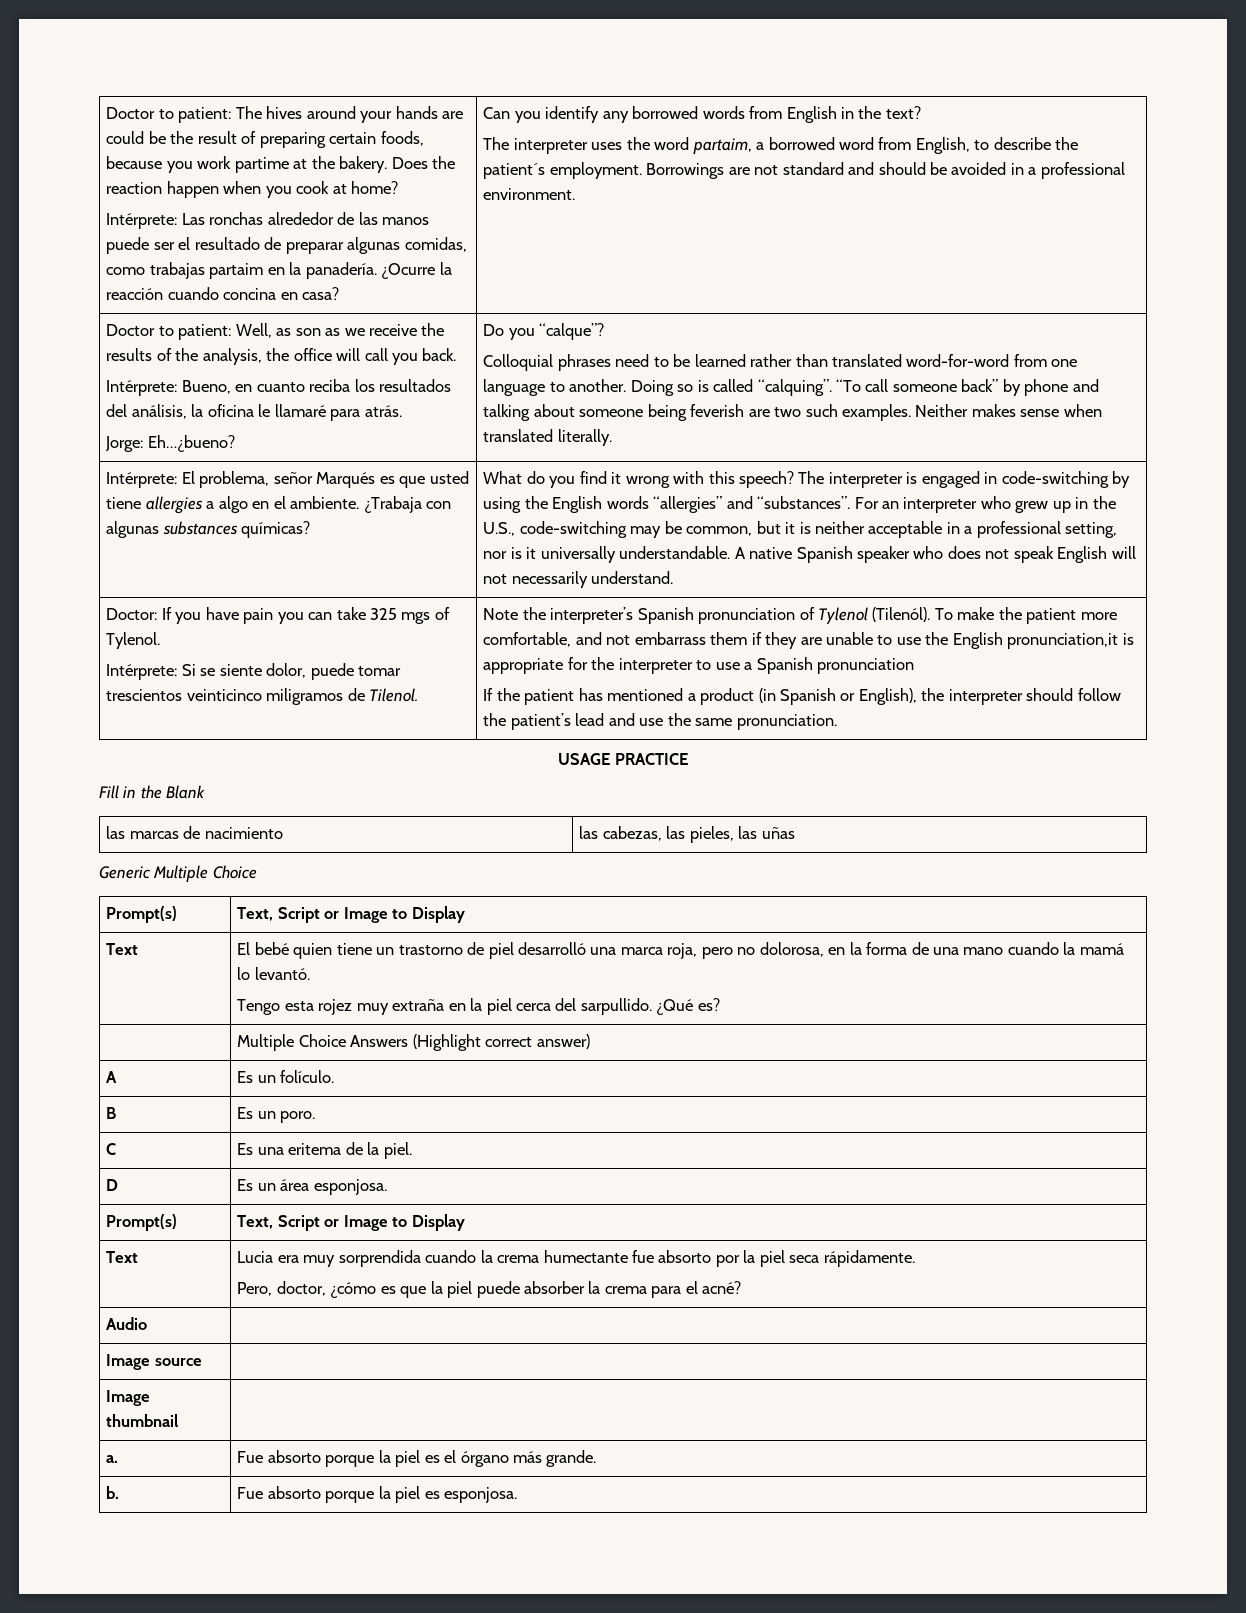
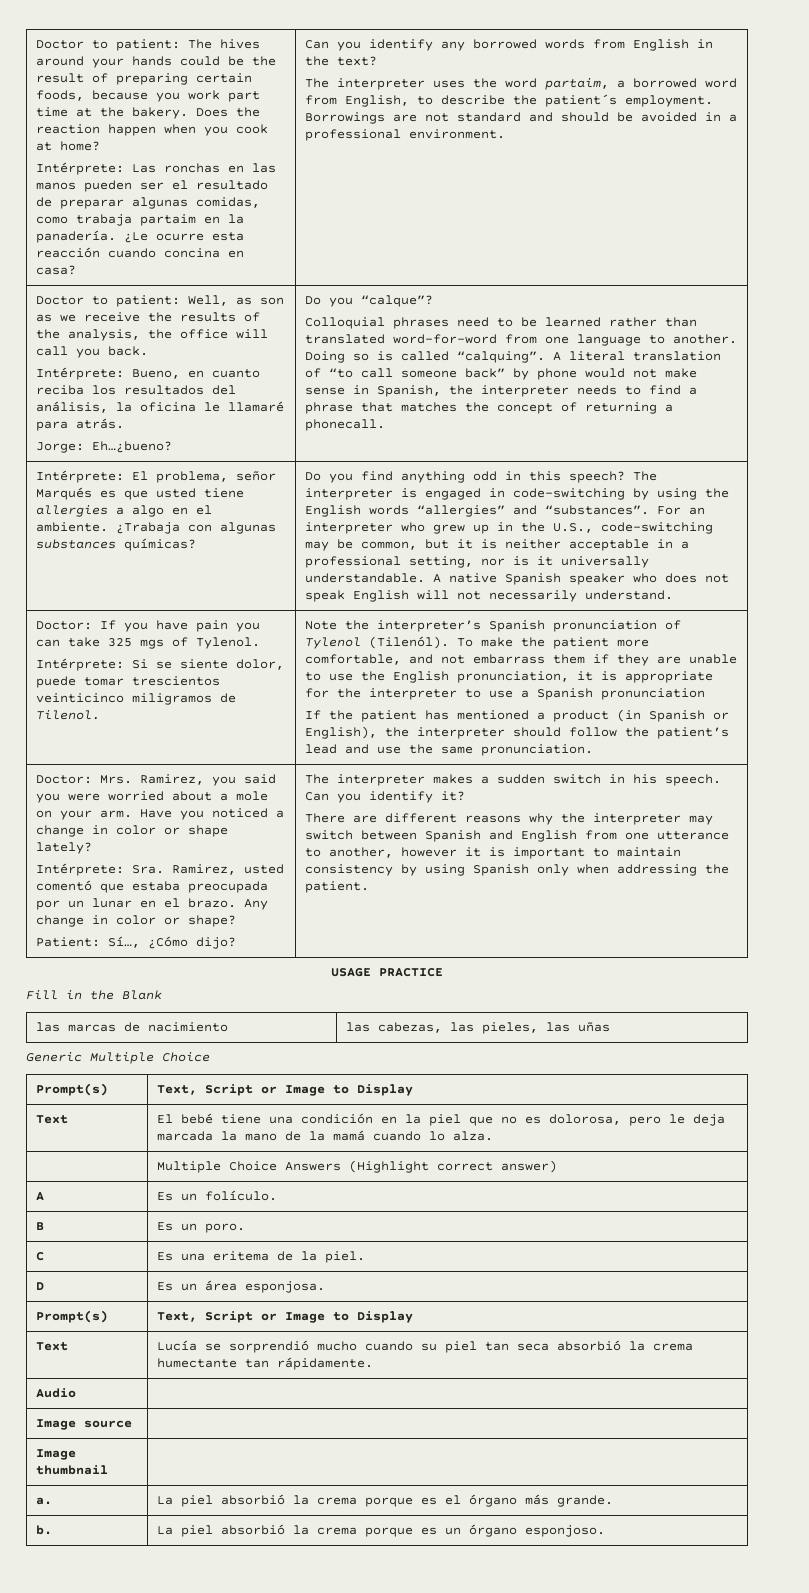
- Doctor to patient: The hives around your hands are could be the result of preparing certain foods, because you work partime at the bakery.
+ Doctor to patient: The hives around your hands could be the result of preparing certain foods, because you work part time at the bakery.
- Intérprete: Las ronchas alrededor de las manos puede ser el resultado de preparar algunas comidas, como trabajas partaim en la panadería.
+ Intérprete: Las ronchas en las manos pueden ser el resultado de preparar algunas comidas, como trabaja partaim en la panadería.
- ¿Ocurre la reacción cuando concina en casa?
+ ¿Le ocurre esta reacción cuando concina en casa?
- “To call someone back” by phone and talking about someone being feverish are two such examples. Neither makes sense when translated literally.
+ A literal translation of “to call someone back” by phone would not make sense in Spanish, the interpreter needs to find a phrase that matches the concept of returning a phonecall.
- What do you find it wrong with this speech?
+ Do you find anything odd in this speech?
- To make the patient more comfortable, and not embarrass them if they are unable to use the English pronunciation,it is appropriate for the interpreter to use a Spanish pronunciation
+ To make the patient more comfortable, and not embarrass them if they are unable to use the English pronunciation, it is appropriate for the interpreter to use a Spanish pronunciation
+ Doctor: Mrs. Ramirez, you said you were worried about a mole on your arm. Have you noticed a change in color or shape lately?
+ Intérprete: Sra. Ramirez, usted comentó que estaba preocupada por un lunar en el brazo. Any change in color or shape?
+ Patient: Sí…, ¿Cómo dijo? | The interpreter makes a sudden switch in his speech. Can you identify it?
+ There are different reasons why the interpreter may switch between Spanish and English from one utterance to another, however it is important to maintain consistency by using Spanish only when addressing the patient.
- Text | El bebé quien tiene un trastorno de piel desarrolló una marca roja, pero no dolorosa, en la forma de una mano cuando la mamá lo levantó.
- Tengo esta rojez muy extraña en la piel cerca del sarpullido. ¿Qué es?
+ Text | El bebé tiene una condición en la piel que no es dolorosa, pero le deja marcada la mano de la mamá cuando lo alza.
- Text | Lucia era muy sorprendida cuando la crema humectante fue absorto por la piel seca rápidamente.
- Pero, doctor, ¿cómo es que la piel puede absorber la crema para el acné?
+ Text | Lucía se sorprendió mucho cuando su piel tan seca absorbió la crema humectante tan rápidamente.
- a. | Fue absorto porque la piel es el órgano más grande.
+ a. | La piel absorbió la crema porque es el órgano más grande.
- b. | Fue absorto porque la piel es esponjosa.
+ b. | La piel absorbió la crema porque es un órgano esponjoso.

